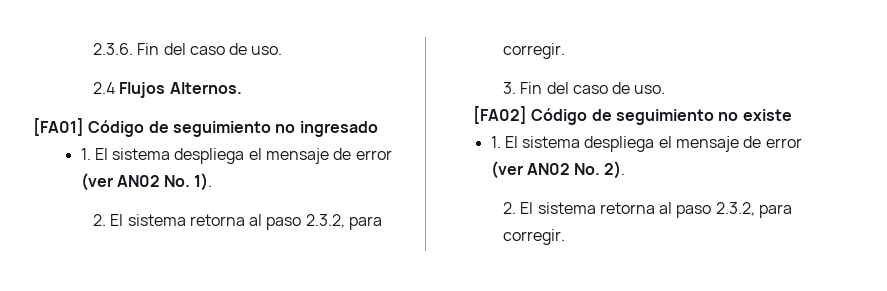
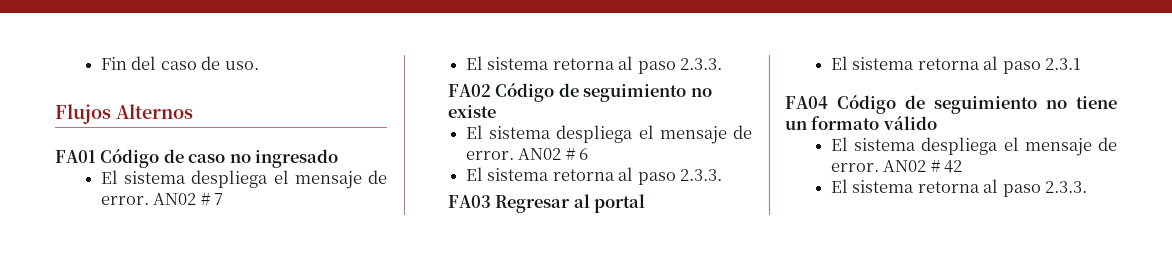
- 2.3.6. Fin del caso de uso.
- 2.4 Flujos Alternos.
- [FA01] Código de seguimiento no ingresado
+ Fin del caso de uso.
+ Flujos Alternos
+ FA01 Código de caso no ingresado
- 1. El sistema despliega el mensaje de error (ver AN02 No. 1).
- 2. El sistema retorna al paso 2.3.2, para corregir.
- 3. Fin del caso de uso.
- [FA02] Código de seguimiento no existe
+ El sistema despliega el mensaje de error. AN02 # 7
+ El sistema retorna al paso 2.3.3.
+ FA02 Código de seguimiento no existe
- 1. El sistema despliega el mensaje de error (ver AN02 No. 2).
- 2. El sistema retorna al paso 2.3.2, para corregir.
+ El sistema despliega el mensaje de error. AN02 # 6
+ El sistema retorna al paso 2.3.3.
+ FA03 Regresar al portal
+ El sistema retorna al paso 2.3.1
+ FA04 Código de seguimiento no tiene un formato válido
+ El sistema despliega el mensaje de error. AN02 # 42
+ El sistema retorna al paso 2.3.3.

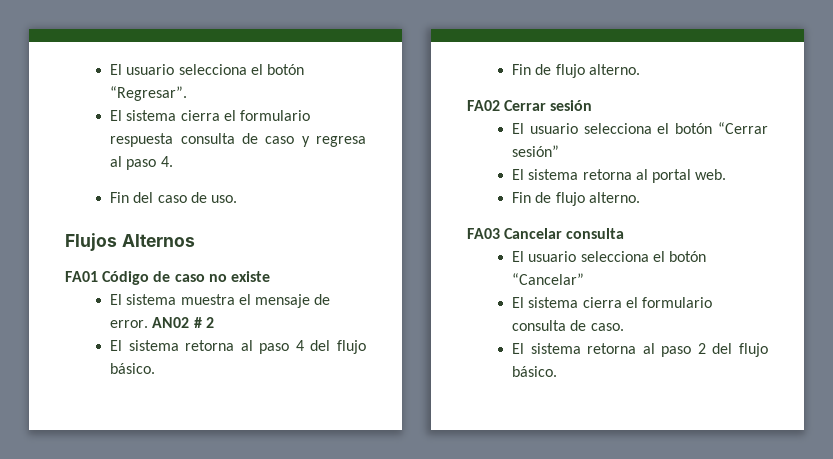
+ El usuario selecciona el botón “Regresar”.
+ El sistema cierra el formulario respuesta consulta de caso y regresa al paso 4.
- FA01 Código de caso no ingresado
- El sistema despliega el mensaje de error. AN02 # 7
- El sistema retorna al paso 2.3.3.
- FA02 Código de seguimiento no existe
- El sistema despliega el mensaje de error. AN02 # 6
- El sistema retorna al paso 2.3.3.
- FA03 Regresar al portal
- El sistema retorna al paso 2.3.1
- FA04 Código de seguimiento no tiene un formato válido
- El sistema despliega el mensaje de error. AN02 # 42
- El sistema retorna al paso 2.3.3.
+ FA01 Código de caso no existe
+ El sistema muestra el mensaje de error. AN02 # 2
+ El sistema retorna al paso 4 del flujo básico.
+ Fin de flujo alterno.
+ FA02 Cerrar sesión
+ El usuario selecciona el botón “Cerrar sesión”
+ El sistema retorna al portal web.
+ Fin de flujo alterno.
+ FA03 Cancelar consulta
+ El usuario selecciona el botón “Cancelar”
+ El sistema cierra el formulario consulta de caso.
+ El sistema retorna al paso 2 del flujo básico.

